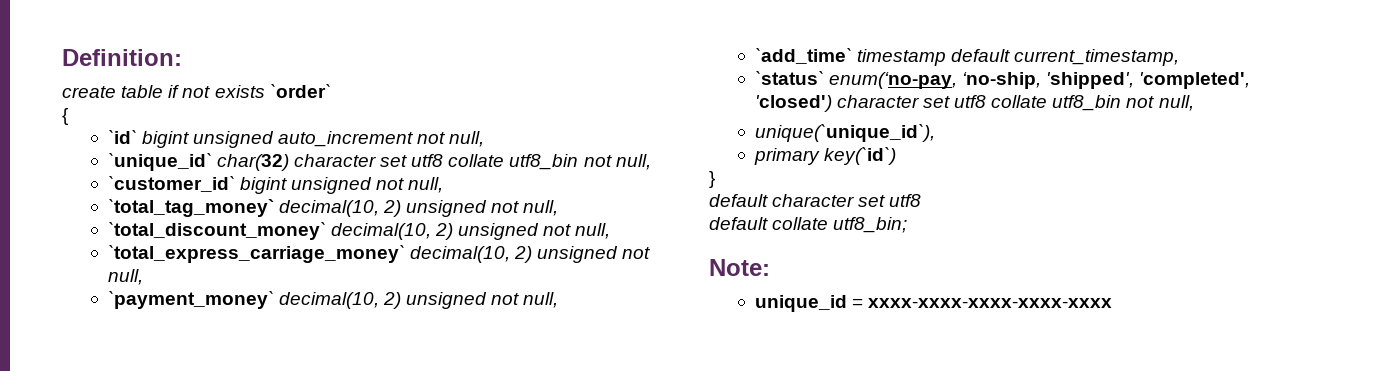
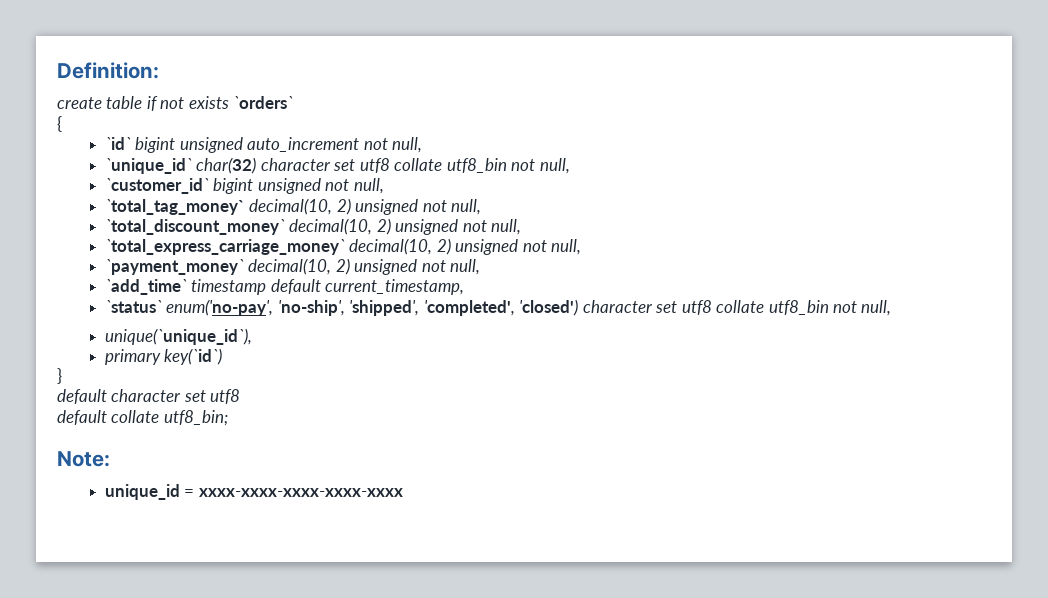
- create table if not exists `order`
+ create table if not exists `orders`
- `status` enum(‘no-pay, ‘no-ship, 'shipped', 'completed', 'closed') character set utf8 collate utf8_bin not null,
+ `status` enum('no-pay', 'no-ship', 'shipped', 'completed', 'closed') character set utf8 collate utf8_bin not null,

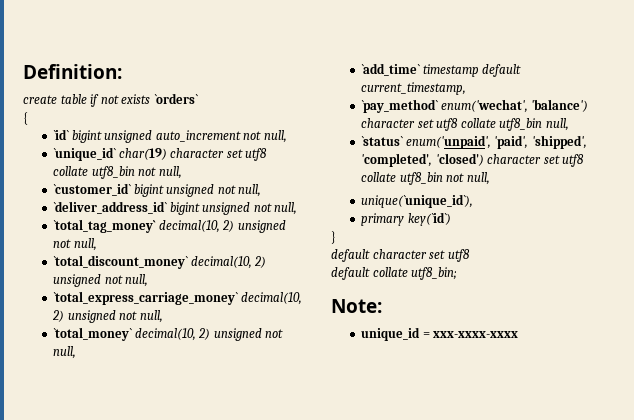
- `unique_id` char(32) character set utf8 collate utf8_bin not null,
+ `unique_id` char(19) character set utf8 collate utf8_bin not null,
+ `deliver_address_id` bigint unsigned not null,
- `payment_money` decimal(10, 2) unsigned not null,
+ `total_money` decimal(10, 2) unsigned not null,
+ `pay_method` enum('wechat', 'balance') character set utf8 collate utf8_bin null,
- `status` enum('no-pay', 'no-ship', 'shipped', 'completed', 'closed') character set utf8 collate utf8_bin not null,
+ `status` enum('unpaid', 'paid', 'shipped', 'completed', 'closed') character set utf8 collate utf8_bin not null,
- unique_id = xxxx-xxxx-xxxx-xxxx-xxxx
+ unique_id = xxx-xxxx-xxxx

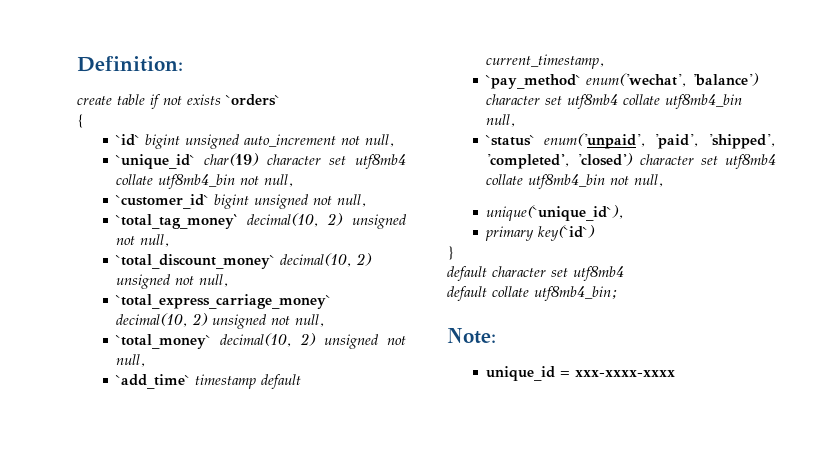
- `unique_id` char(19) character set utf8 collate utf8_bin not null,
+ `unique_id` char(19) character set utf8mb4 collate utf8mb4_bin not null,
- `deliver_address_id` bigint unsigned not null,
- `pay_method` enum('wechat', 'balance') character set utf8 collate utf8_bin null,
+ `pay_method` enum('wechat', 'balance') character set utf8mb4 collate utf8mb4_bin null,
- `status` enum('unpaid', 'paid', 'shipped', 'completed', 'closed') character set utf8 collate utf8_bin not null,
+ `status` enum('unpaid', 'paid', 'shipped', 'completed', 'closed') character set utf8mb4 collate utf8mb4_bin not null,
- default character set utf8
+ default character set utf8mb4
- default collate utf8_bin;
+ default collate utf8mb4_bin;

